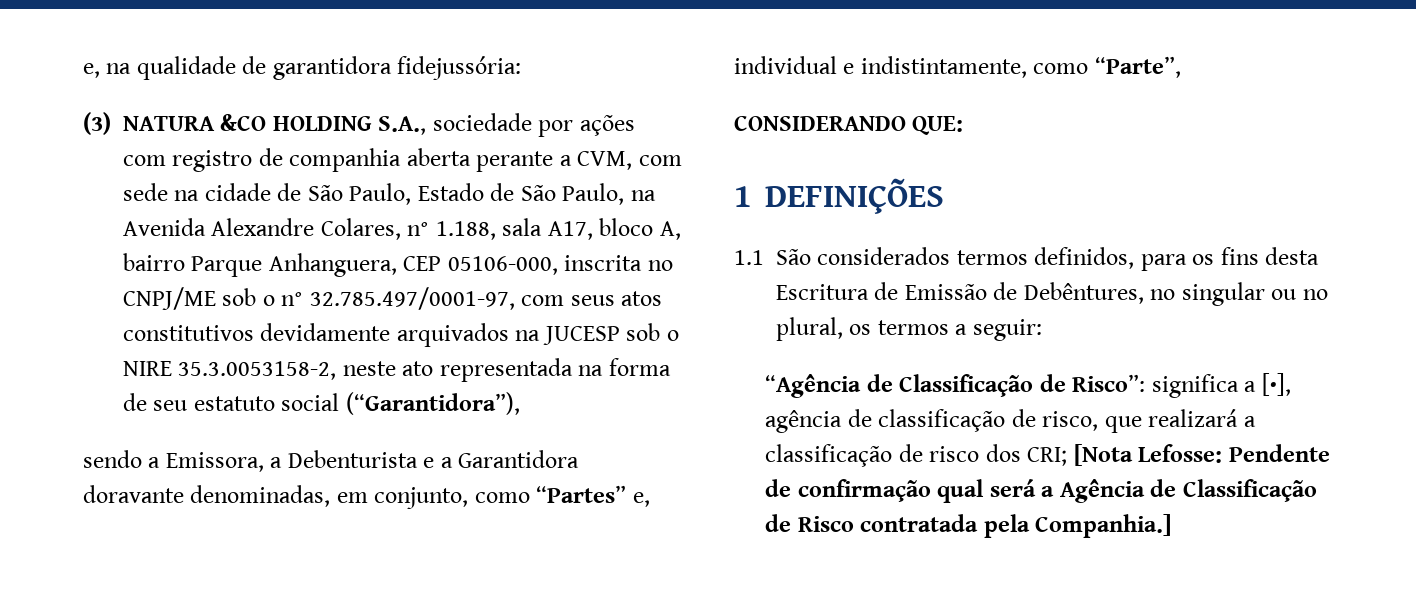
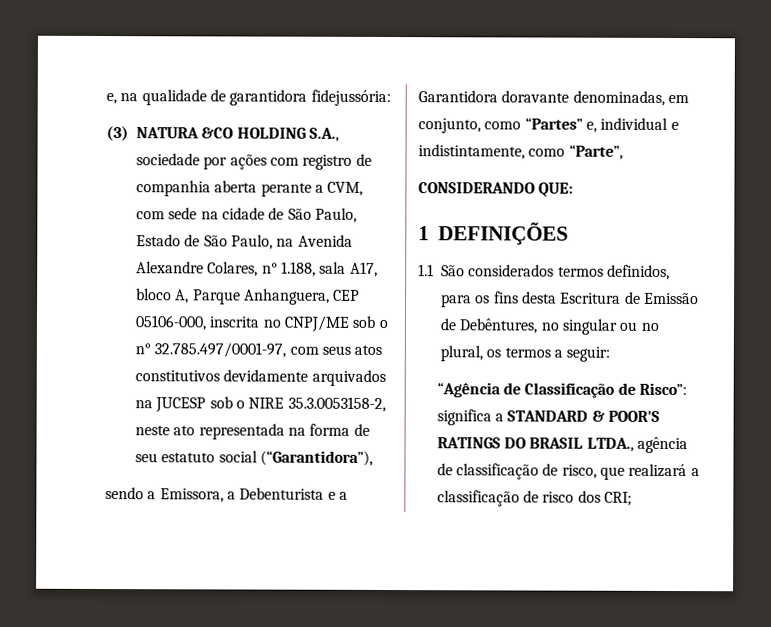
- (3) NATURA &CO HOLDING S.A., sociedade por ações com registro de companhia aberta perante a CVM, com sede na cidade de São Paulo, Estado de São Paulo, na Avenida Alexandre Colares, n° 1.188, sala A17, bloco A, bairro Parque Anhanguera, CEP 05106-000, inscrita no CNPJ/ME sob o n° 32.785.497/0001-97, com seus atos constitutivos devidamente arquivados na JUCESP sob o NIRE 35.3.0053158-2, neste ato representada na forma de seu estatuto social (“Garantidora”),
+ (3) NATURA &CO HOLDING S.A., sociedade por ações com registro de companhia aberta perante a CVM, com sede na cidade de São Paulo, Estado de São Paulo, na Avenida Alexandre Colares, n° 1.188, sala A17, bloco A, Parque Anhanguera, CEP 05106-000, inscrita no CNPJ/ME sob o n° 32.785.497/0001-97, com seus atos constitutivos devidamente arquivados na JUCESP sob o NIRE 35.3.0053158-2, neste ato representada na forma de seu estatuto social (“Garantidora”),
- “Agência de Classificação de Risco”: significa a [•], agência de classificação de risco, que realizará a classificação de risco dos CRI; [Nota Lefosse: Pendente de confirmação qual será a Agência de Classificação de Risco contratada pela Companhia.]
+ “Agência de Classificação de Risco”: significa a STANDARD & POOR'S RATINGS DO BRASIL LTDA., agência de classificação de risco, que realizará a classificação de risco dos CRI;

